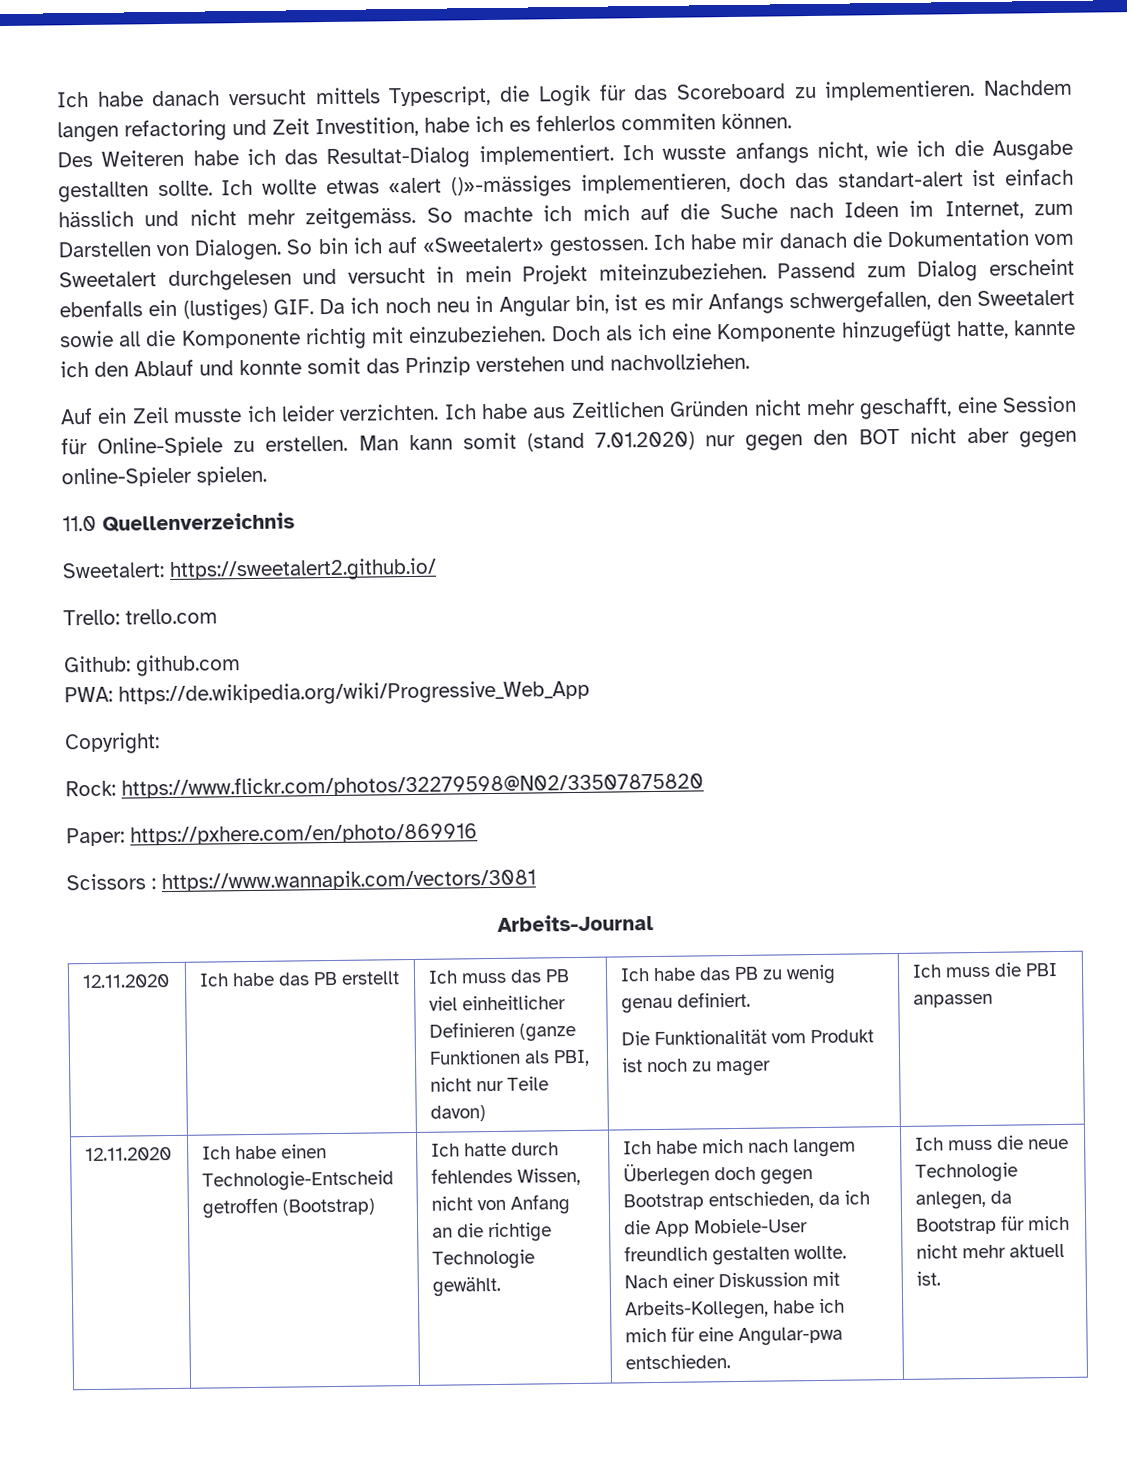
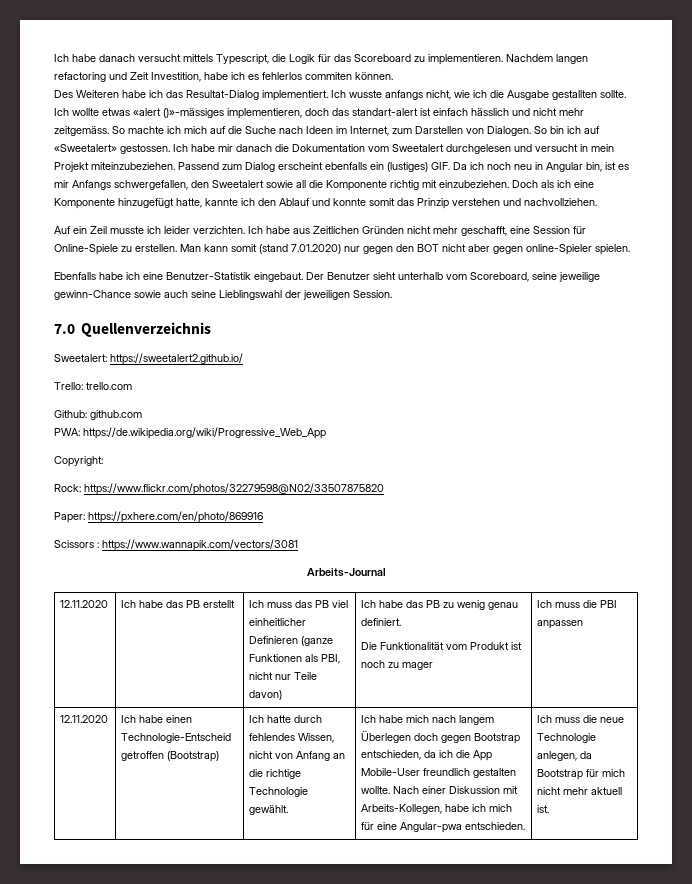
- 11.0 Quellenverzeichnis
+ Ebenfalls habe ich eine Benutzer-Statistik eingebaut. Der Benutzer sieht unterhalb vom Scoreboard, seine jeweilige gewinn-Chance sowie auch seine Lieblingswahl der jeweiligen Session.
+ 7.0 Quellenverzeichnis
- Ich habe mich nach langem Überlegen doch gegen Bootstrap entschieden, da ich die App Mobiele-User freundlich gestalten wollte.
+ Ich habe mich nach langem Überlegen doch gegen Bootstrap entschieden, da ich die App Mobile-User freundlich gestalten wollte.

